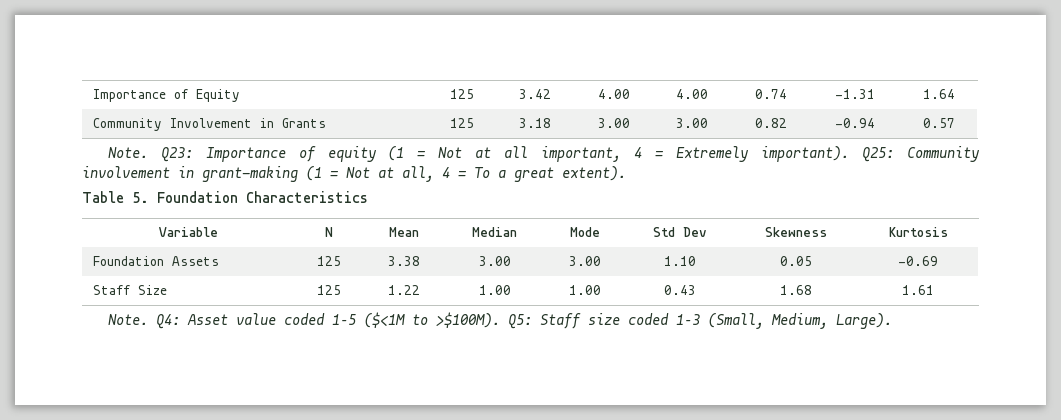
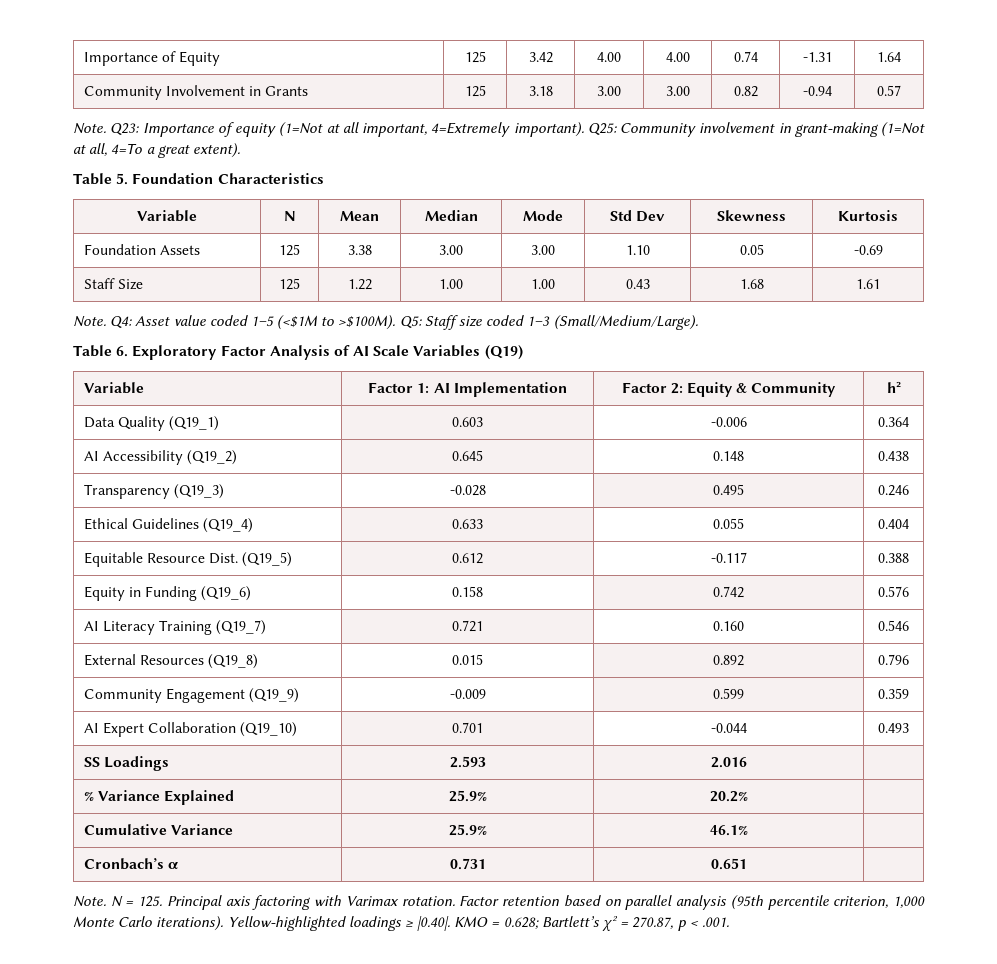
- Q23: Importance of equity (1 = Not at all important, 4 = Extremely important).
+ Q23: Importance of equity (1=Not at all important, 4=Extremely important).
- Q25: Community involvement in grant-making (1 = Not at all, 4 = To a great extent).
+ Q25: Community involvement in grant-making (1=Not at all, 4=To a great extent).
- Q4: Asset value coded 1–5 ($<1M to >$100M).
+ Q4: Asset value coded 1–5 (<$1M to >$100M).
- Q5: Staff size coded 1–3 (Small, Medium, Large).
+ Q5: Staff size coded 1–3 (Small/Medium/Large).
+ Table 6. Exploratory Factor Analysis of AI Scale Variables (Q19)
+ Variable | Factor 1: AI Implementation | Factor 2: Equity & Community | h²
+ Data Quality (Q19_1) | 0.603 | -0.006 | 0.364
+ AI Accessibility (Q19_2) | 0.645 | 0.148 | 0.438
+ Transparency (Q19_3) | -0.028 | 0.495 | 0.246
+ Ethical Guidelines (Q19_4) | 0.633 | 0.055 | 0.404
+ Equitable Resource Dist. (Q19_5) | 0.612 | -0.117 | 0.388
+ Equity in Funding (Q19_6) | 0.158 | 0.742 | 0.576
+ AI Literacy Training (Q19_7) | 0.721 | 0.160 | 0.546
+ External Resources (Q19_8) | 0.015 | 0.892 | 0.796
+ Community Engagement (Q19_9) | -0.009 | 0.599 | 0.359
+ AI Expert Collaboration (Q19_10) | 0.701 | -0.044 | 0.493
+ SS Loadings | 2.593 | 2.016 |
+ % Variance Explained | 25.9% | 20.2% |
+ Cumulative Variance | 25.9% | 46.1% |
+ Cronbach’s α | 0.731 | 0.651 |
+ Note. N = 125. Principal axis factoring with Varimax rotation. Factor retention based on parallel analysis (95th percentile criterion, 1,000 Monte Carlo iterations). Yellow-highlighted loadings ≥ |0.40|. KMO = 0.628; Bartlett’s χ² = 270.87, p < .001.

